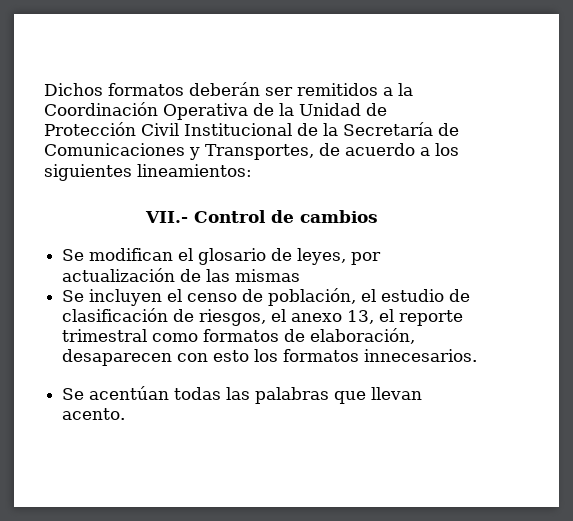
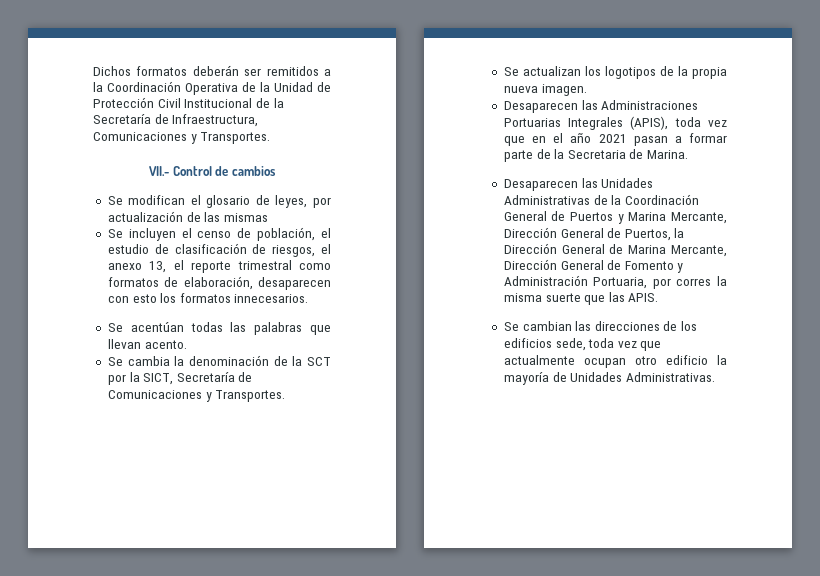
- Dichos formatos deberán ser remitidos a la Coordinación Operativa de la Unidad de Protección Civil Institucional de la Secretaría de Comunicaciones y Transportes, de acuerdo a los siguientes lineamientos:
+ Dichos formatos deberán ser remitidos a la Coordinación Operativa de la Unidad de Protección Civil Institucional de la Secretaría de Infraestructura, Comunicaciones y Transportes.
+ Se cambia la denominación de la SCT por la SICT, Secretaría de Comunicaciones y Transportes.
+ Se actualizan los logotipos de la propia nueva imagen.
+ Desaparecen las Administraciones Portuarias Integrales (APIS), toda vez que en el año 2021 pasan a formar parte de la Secretaria de Marina.
+ Desaparecen las Unidades Administrativas de la Coordinación General de Puertos y Marina Mercante, Dirección General de Puertos, la Dirección General de Marina Mercante, Dirección General de Fomento y Administración Portuaria, por corres la misma suerte que las APIS.
+ Se cambian las direcciones de los edificios sede, toda vez que actualmente ocupan otro edificio la mayoría de Unidades Administrativas.

